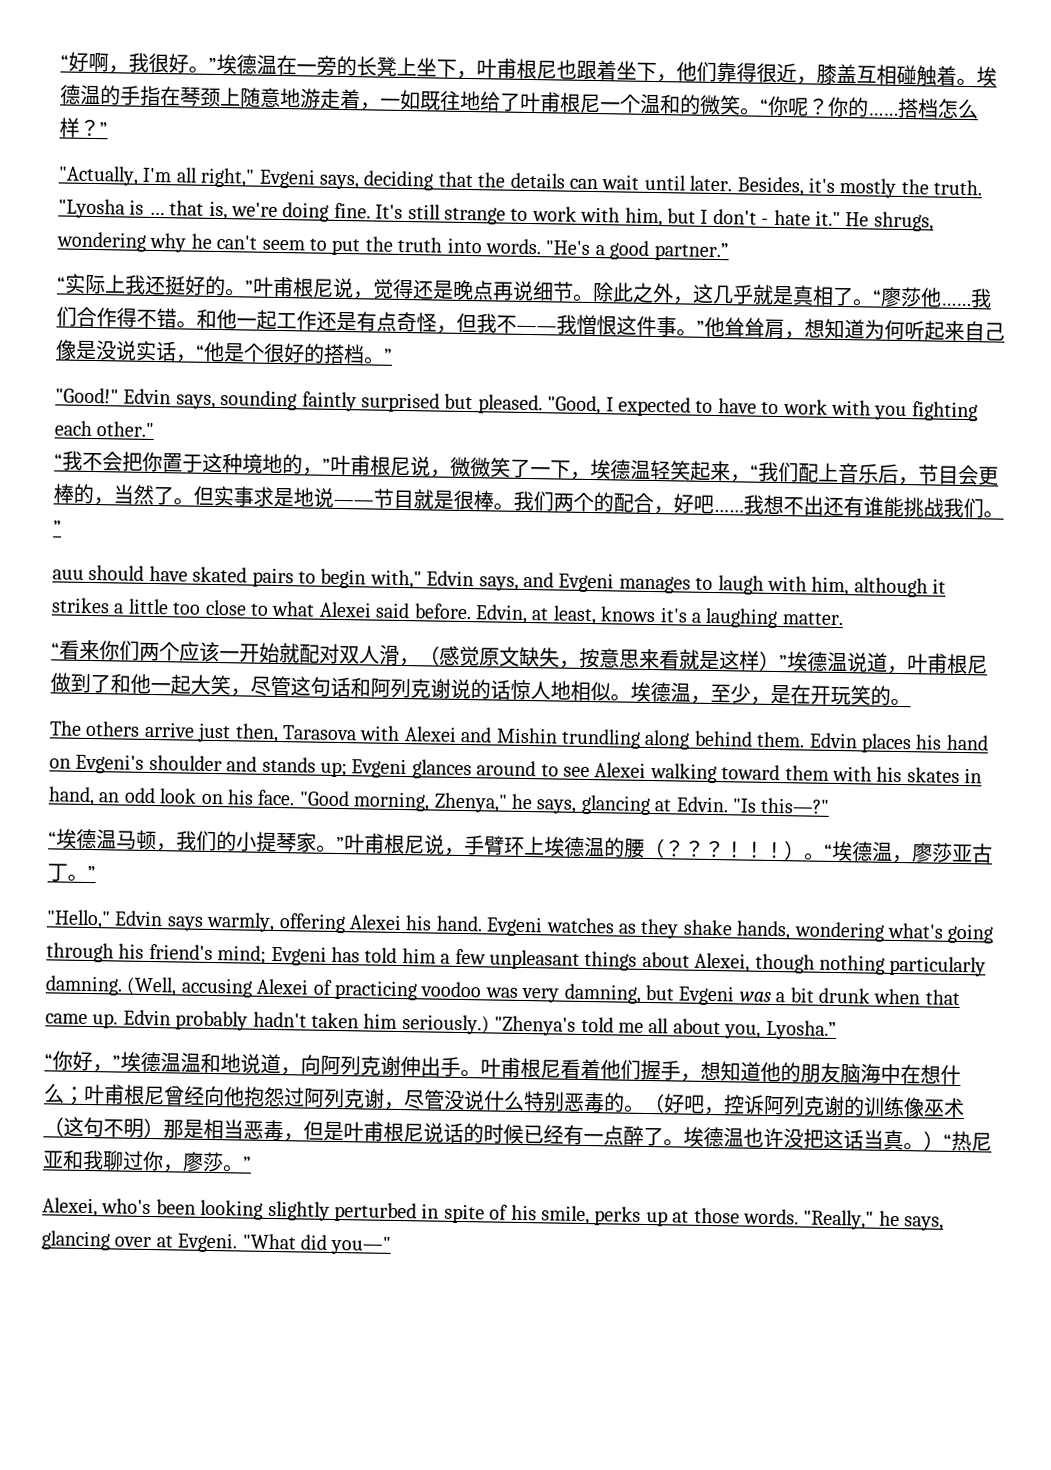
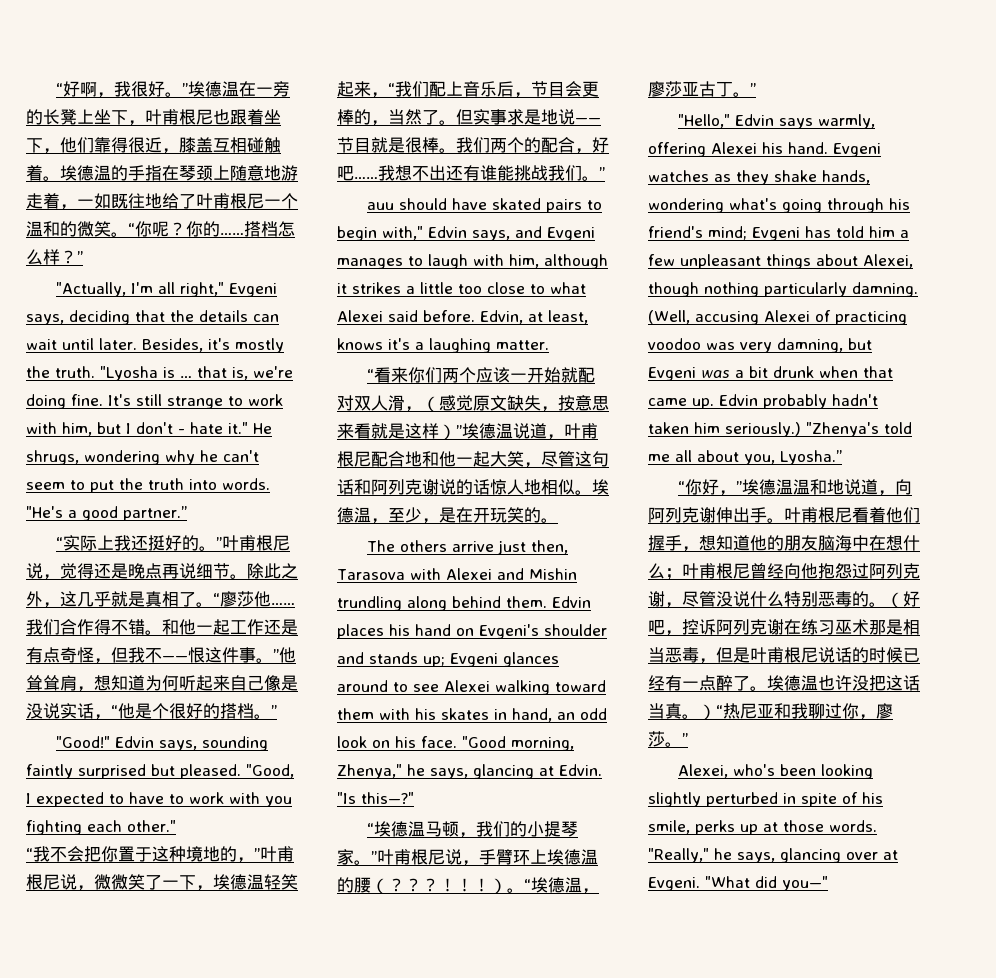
- 和他一起工作还是有点奇怪，但我不——我憎恨这件事。”他耸耸肩，想知道为何听起来自己像是没说实话，“他是个很好的搭档。”
+ 和他一起工作还是有点奇怪，但我不——恨这件事。”他耸耸肩，想知道为何听起来自己像是没说实话，“他是个很好的搭档。”
- “看来你们两个应该一开始就配对双人滑，（感觉原文缺失，按意思来看就是这样）”埃德温说道，叶甫根尼做到了和他一起大笑，尽管这句话和阿列克谢说的话惊人地相似。
+ “看来你们两个应该一开始就配对双人滑，（感觉原文缺失，按意思来看就是这样）”埃德温说道，叶甫根尼配合地和他一起大笑，尽管这句话和阿列克谢说的话惊人地相似。
- （好吧，控诉阿列克谢的训练像巫术（这句不明）那是相当恶毒，但是叶甫根尼说话的时候已经有一点醉了。
+ （好吧，控诉阿列克谢在练习巫术那是相当恶毒，但是叶甫根尼说话的时候已经有一点醉了。

